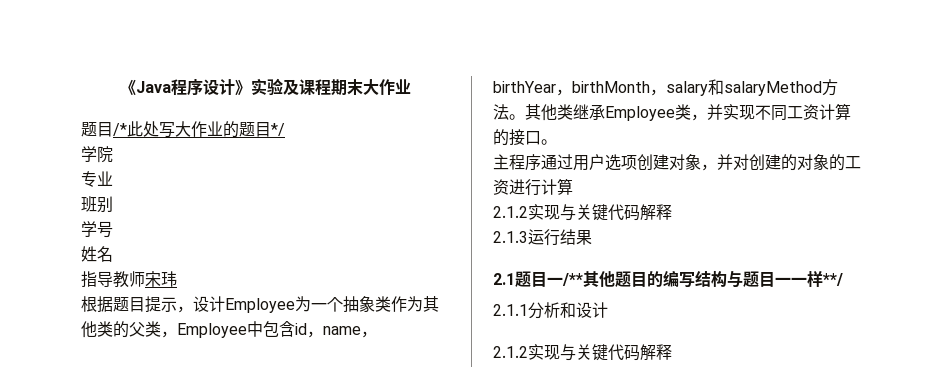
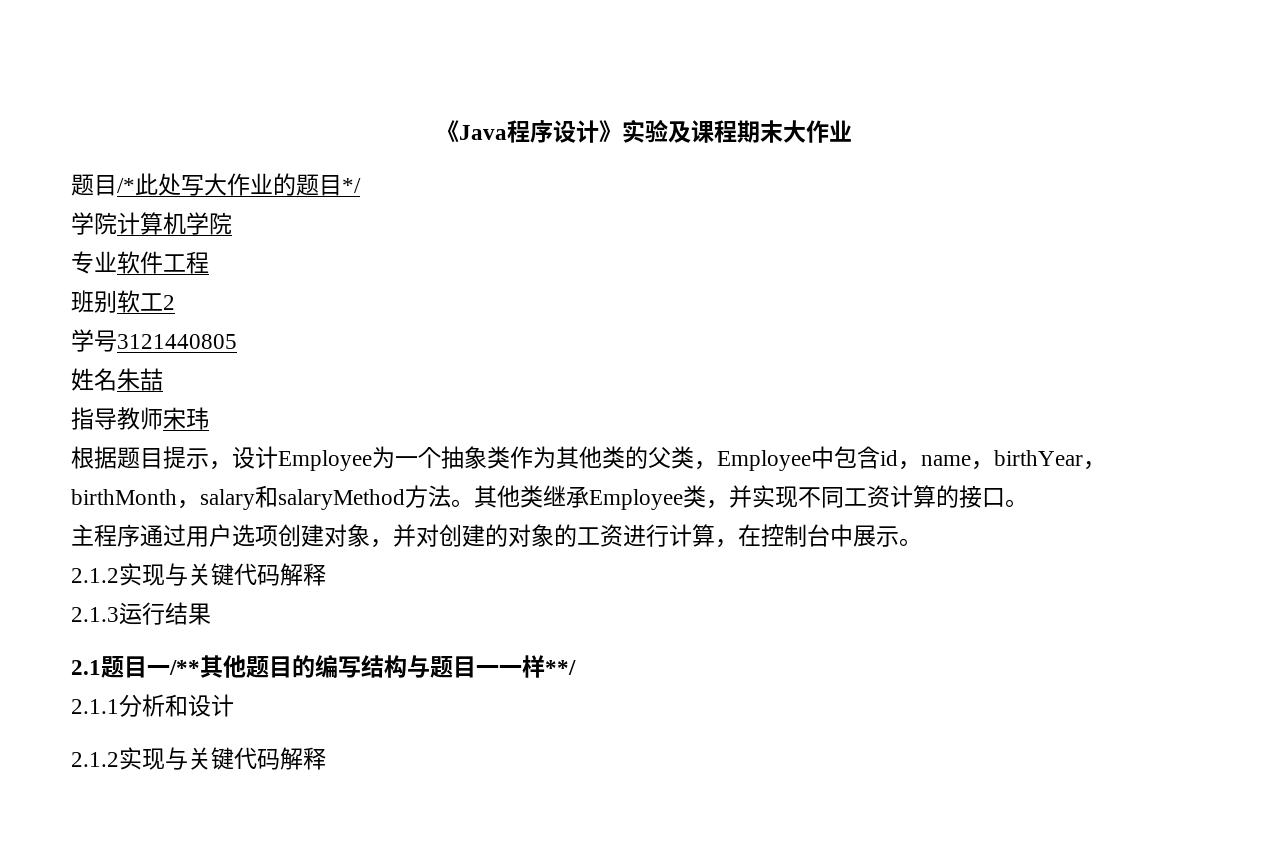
- 学院
+ 学院计算机学院
- 专业
+ 专业软件工程
- 班别
+ 班别软工2
- 学号
+ 学号3121440805
- 姓名
+ 姓名朱喆
- 主程序通过用户选项创建对象，并对创建的对象的工资进行计算
+ 主程序通过用户选项创建对象，并对创建的对象的工资进行计算，在控制台中展示。

